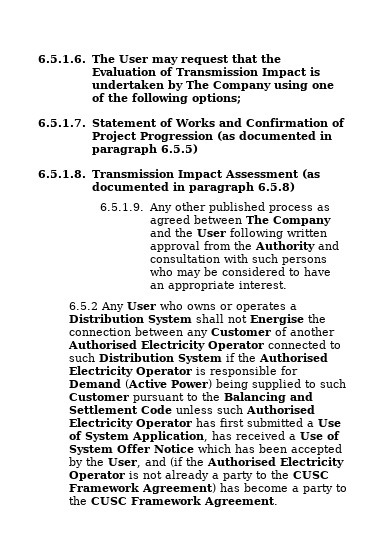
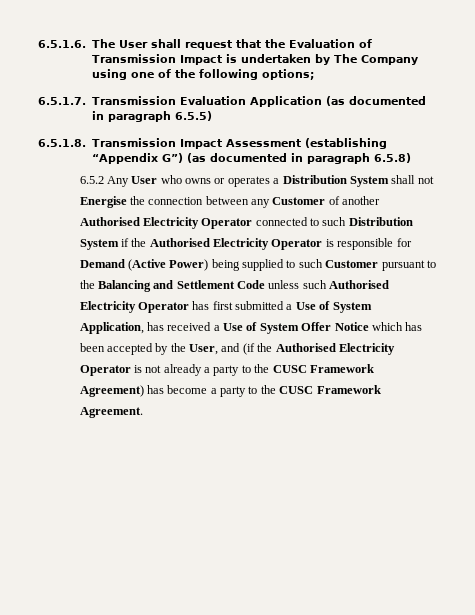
- 6.5.1.6. The User may request that the Evaluation of Transmission Impact is undertaken by The Company using one of the following options;
+ 6.5.1.6. The User shall request that the Evaluation of Transmission Impact is undertaken by The Company using one of the following options;
- 6.5.1.7. Statement of Works and Confirmation of Project Progression (as documented in paragraph 6.5.5)
+ 6.5.1.7. Transmission Evaluation Application (as documented in paragraph 6.5.5)
- 6.5.1.8. Transmission Impact Assessment (as documented in paragraph 6.5.8)
+ 6.5.1.8. Transmission Impact Assessment (establishing “Appendix G”) (as documented in paragraph 6.5.8)
- 6.5.1.9. Any other published process as agreed between The Company and the User following written approval from the Authority and consultation with such persons who may be considered to have an appropriate interest.

